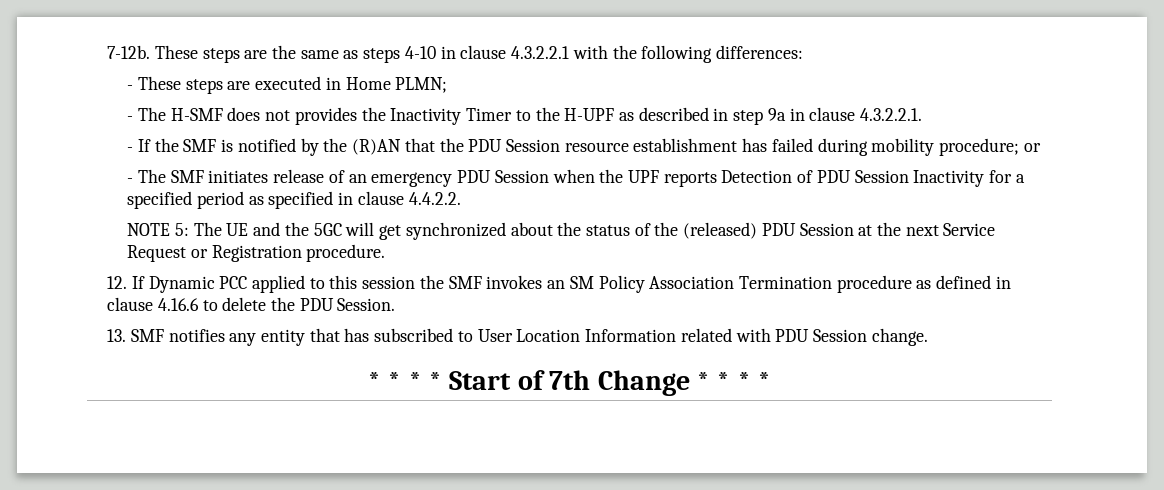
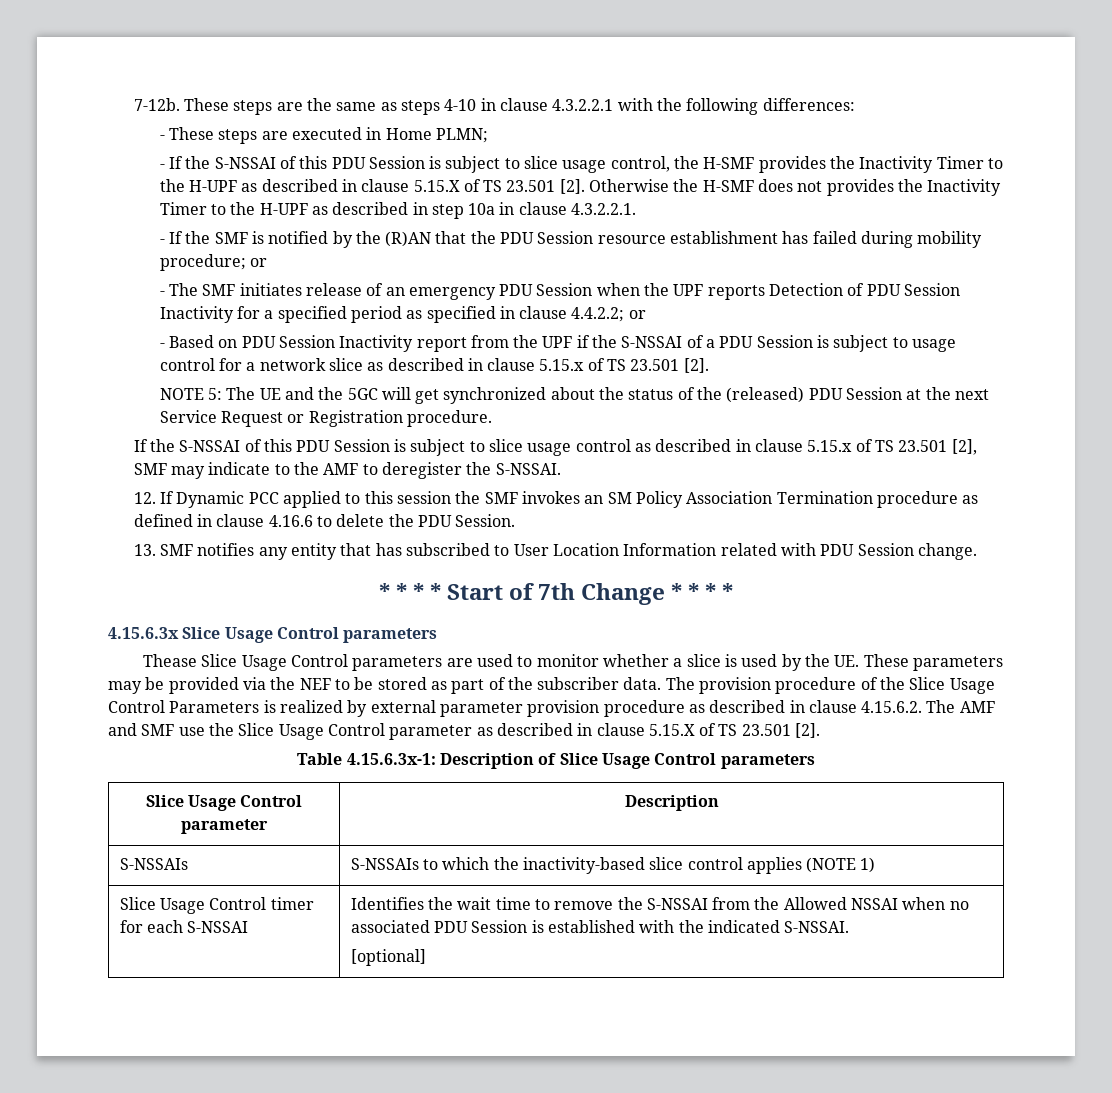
- - The H-SMF does not provides the Inactivity Timer to the H-UPF as described in step 9a in clause 4.3.2.2.1.
+ - If the S-NSSAI of this PDU Session is subject to slice usage control, the H-SMF provides the Inactivity Timer to the H-UPF as described in clause 5.15.X of TS 23.501 [2]. Otherwise the H-SMF does not provides the Inactivity Timer to the H-UPF as described in step 10a in clause 4.3.2.2.1.
- - The SMF initiates release of an emergency PDU Session when the UPF reports Detection of PDU Session Inactivity for a specified period as specified in clause 4.4.2.2.
+ - The SMF initiates release of an emergency PDU Session when the UPF reports Detection of PDU Session Inactivity for a specified period as specified in clause 4.4.2.2; or
+ - Based on PDU Session Inactivity report from the UPF if the S-NSSAI of a PDU Session is subject to usage control for a network slice as described in clause 5.15.x of TS 23.501 [2].
+ If the S-NSSAI of this PDU Session is subject to slice usage control as described in clause 5.15.x of TS 23.501 [2], SMF may indicate to the AMF to deregister the S-NSSAI.
+ 4.15.6.3x Slice Usage Control parameters
+ Thease Slice Usage Control parameters are used to monitor whether a slice is used by the UE. These parameters may be provided via the NEF to be stored as part of the subscriber data. The provision procedure of the Slice Usage Control Parameters is realized by external parameter provision procedure as described in clause 4.15.6.2. The AMF and SMF use the Slice Usage Control parameter as described in clause 5.15.X of TS 23.501 [2].
+ Table 4.15.6.3x-1: Description of Slice Usage Control parameters
+ Slice Usage Control parameter | Description
+ S-NSSAIs | S-NSSAIs to which the inactivity-based slice control applies (NOTE 1)
+ Slice Usage Control timer for each S-NSSAI | Identifies the wait time to remove the S-NSSAI from the Allowed NSSAI when no associated PDU Session is established with the indicated S-NSSAI.
+ [optional]

